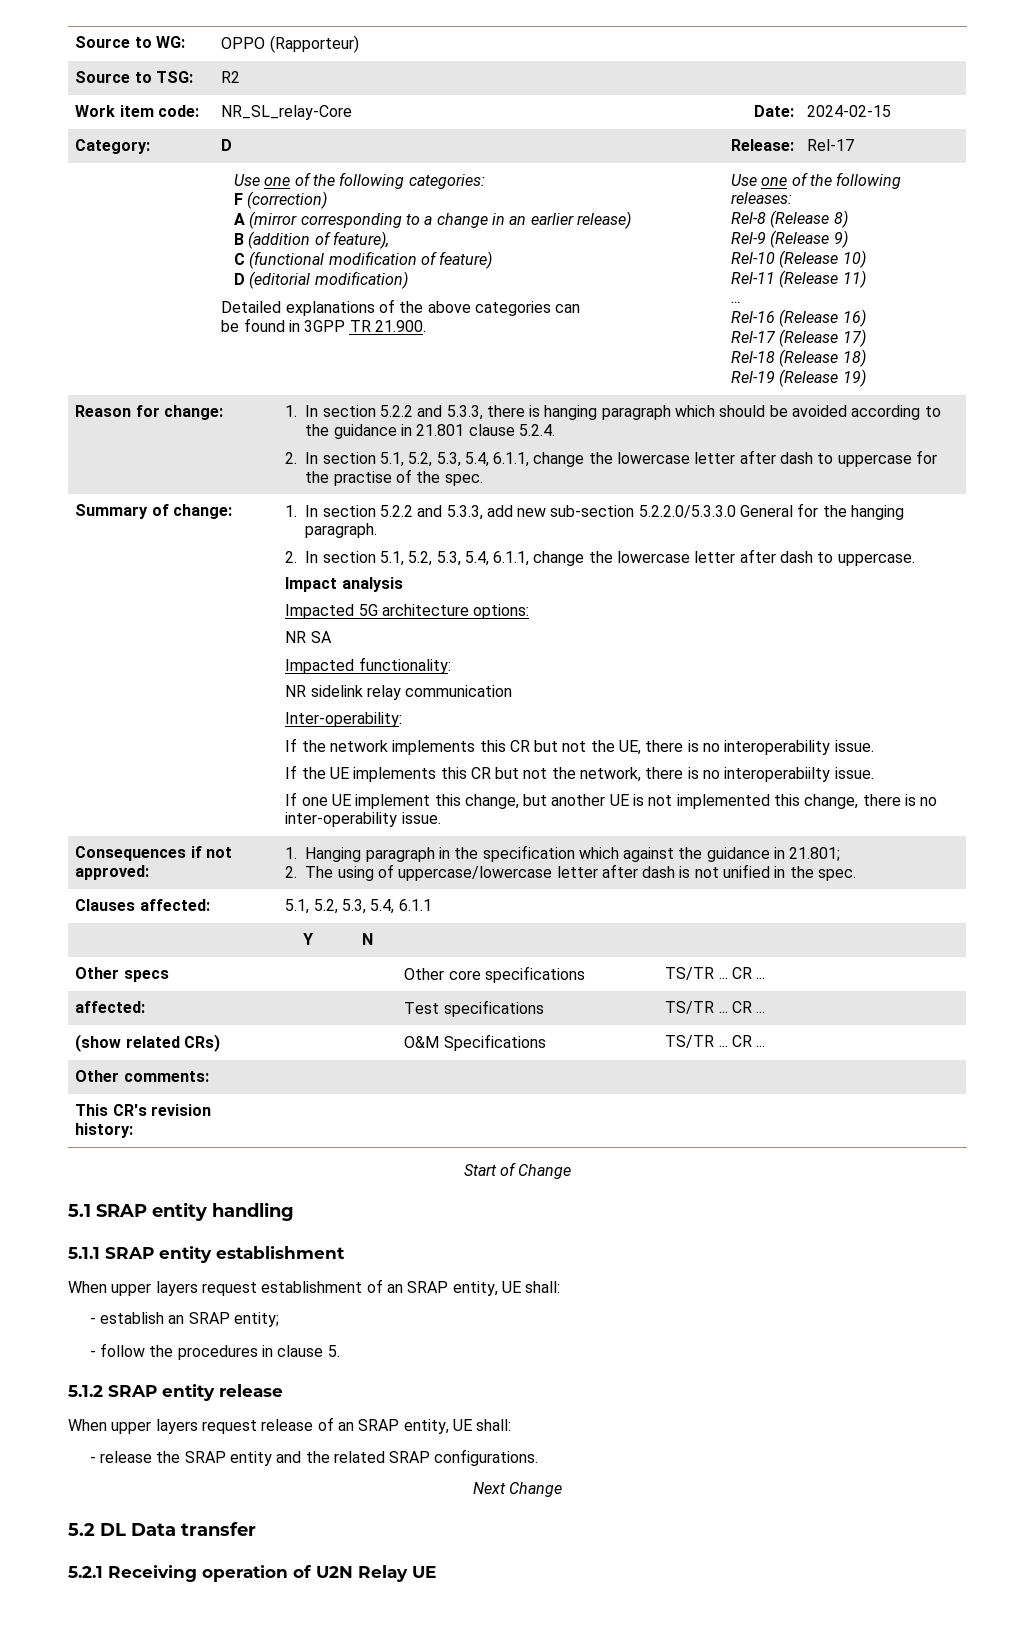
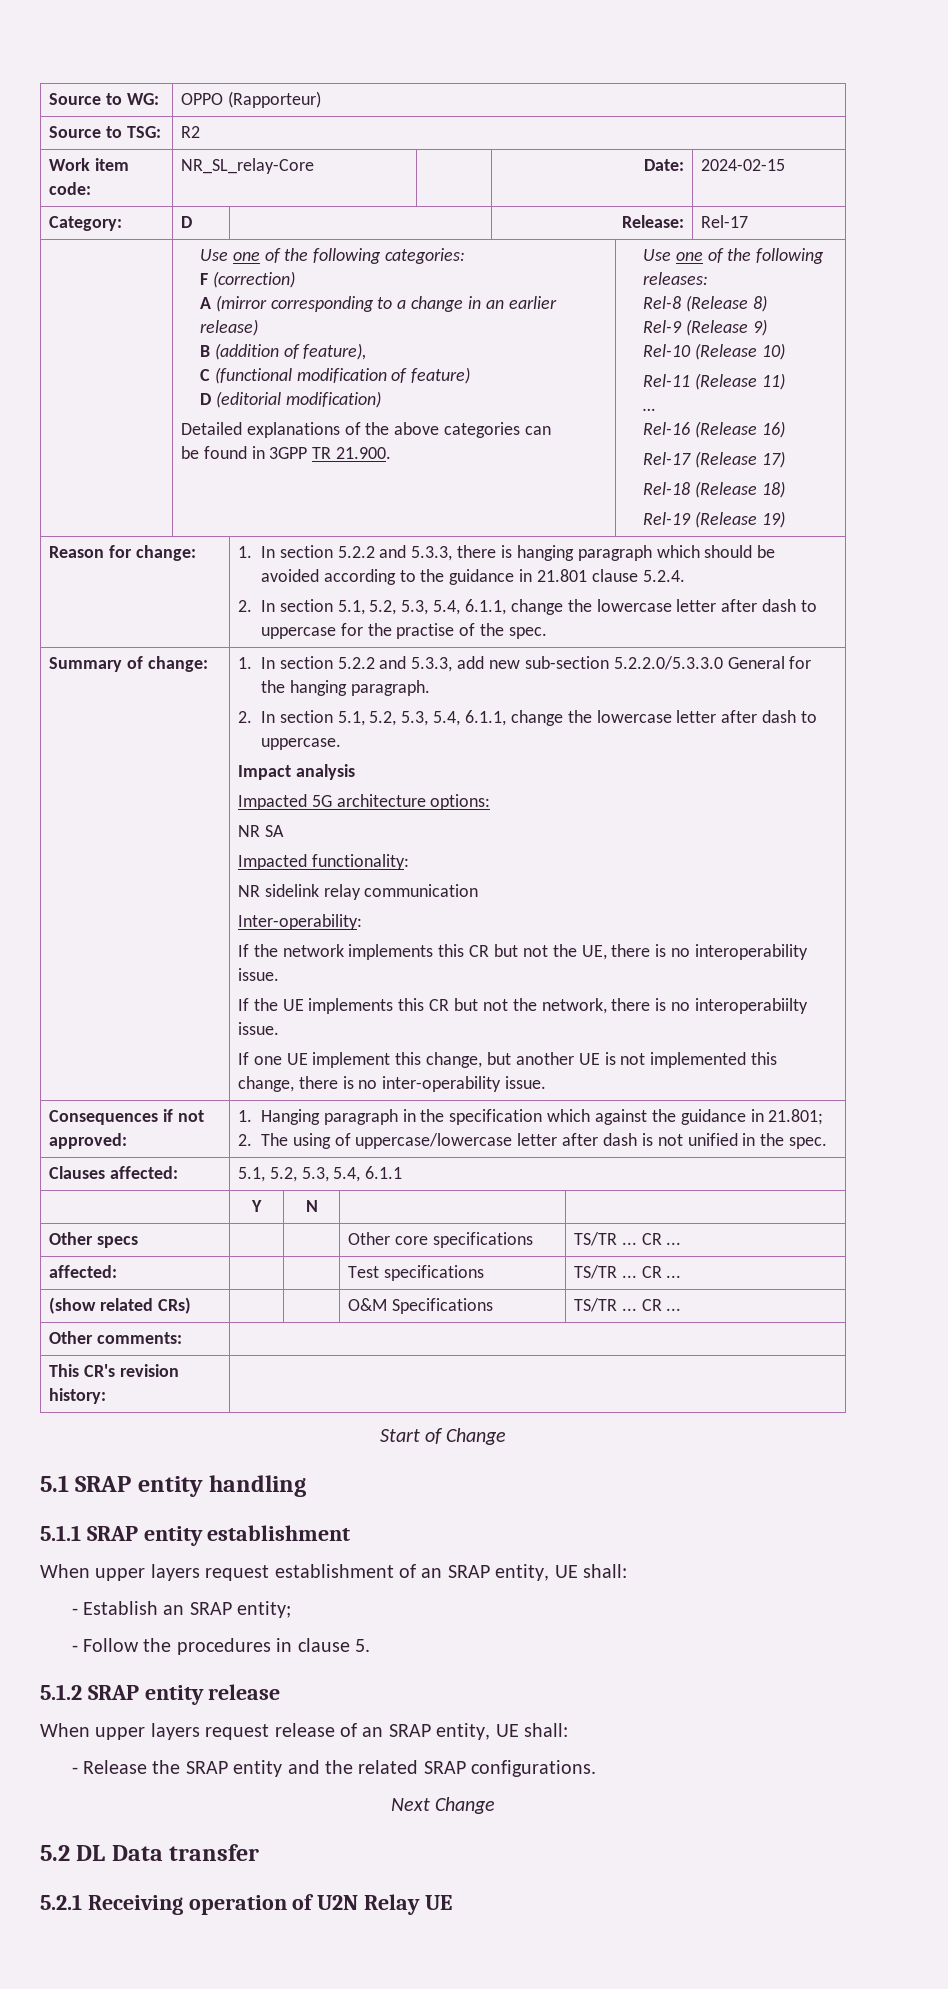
- - establish an SRAP entity;
+ - Establish an SRAP entity;
- - follow the procedures in clause 5.
+ - Follow the procedures in clause 5.
- - release the SRAP entity and the related SRAP configurations.
+ - Release the SRAP entity and the related SRAP configurations.

